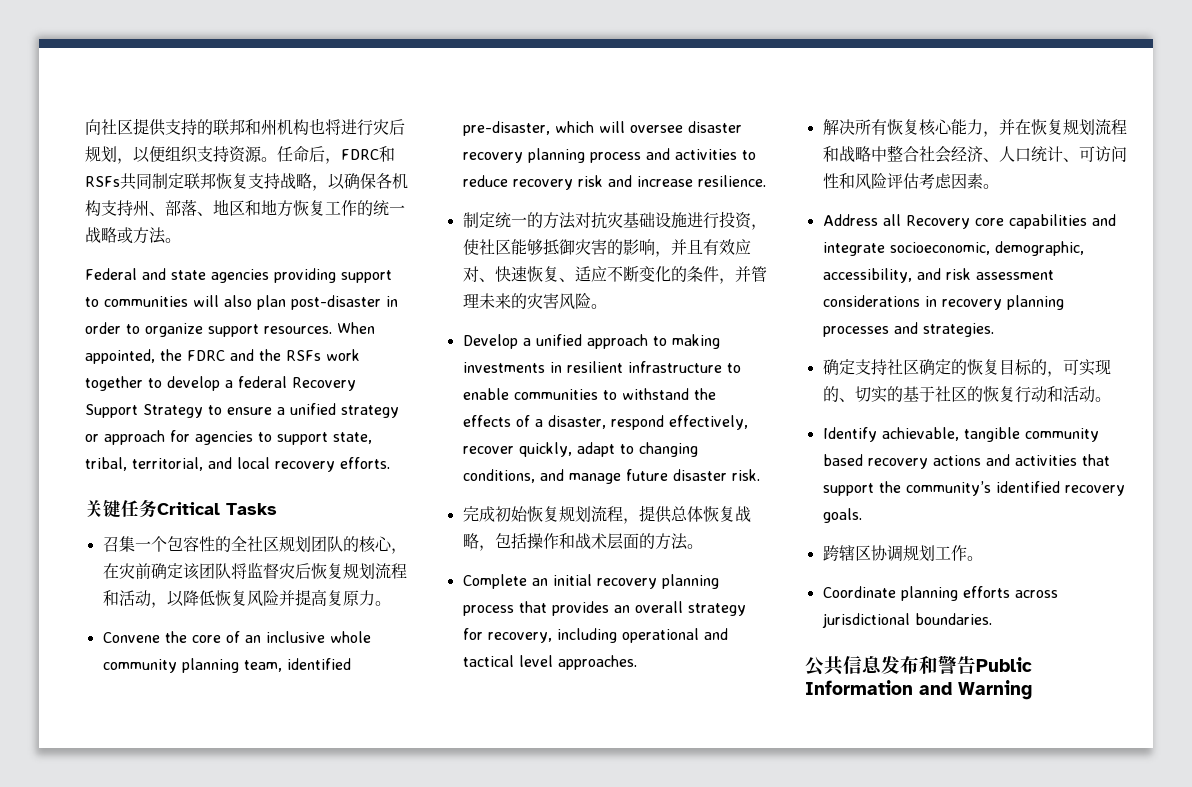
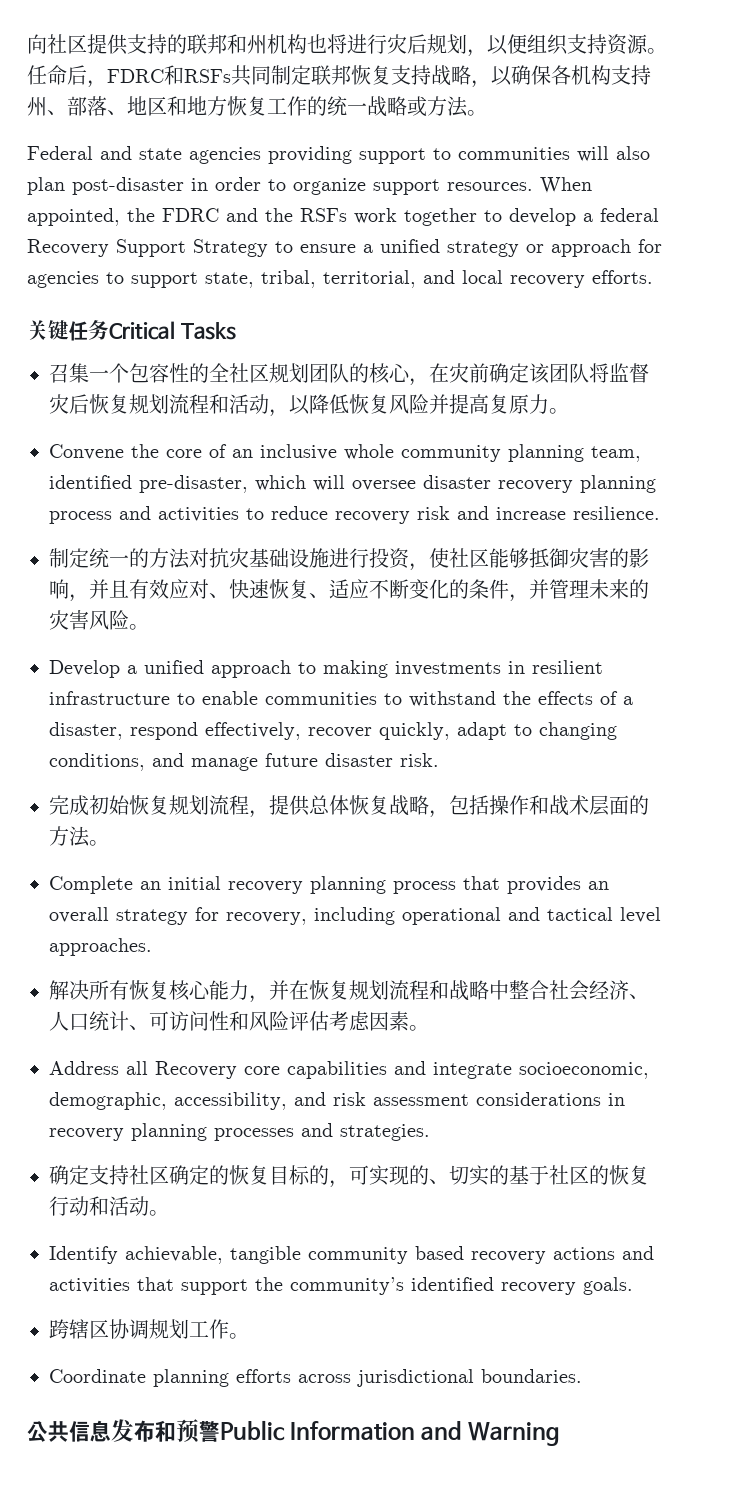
- 公共信息发布和警告Public Information and Warning
+ 公共信息发布和预警Public Information and Warning

